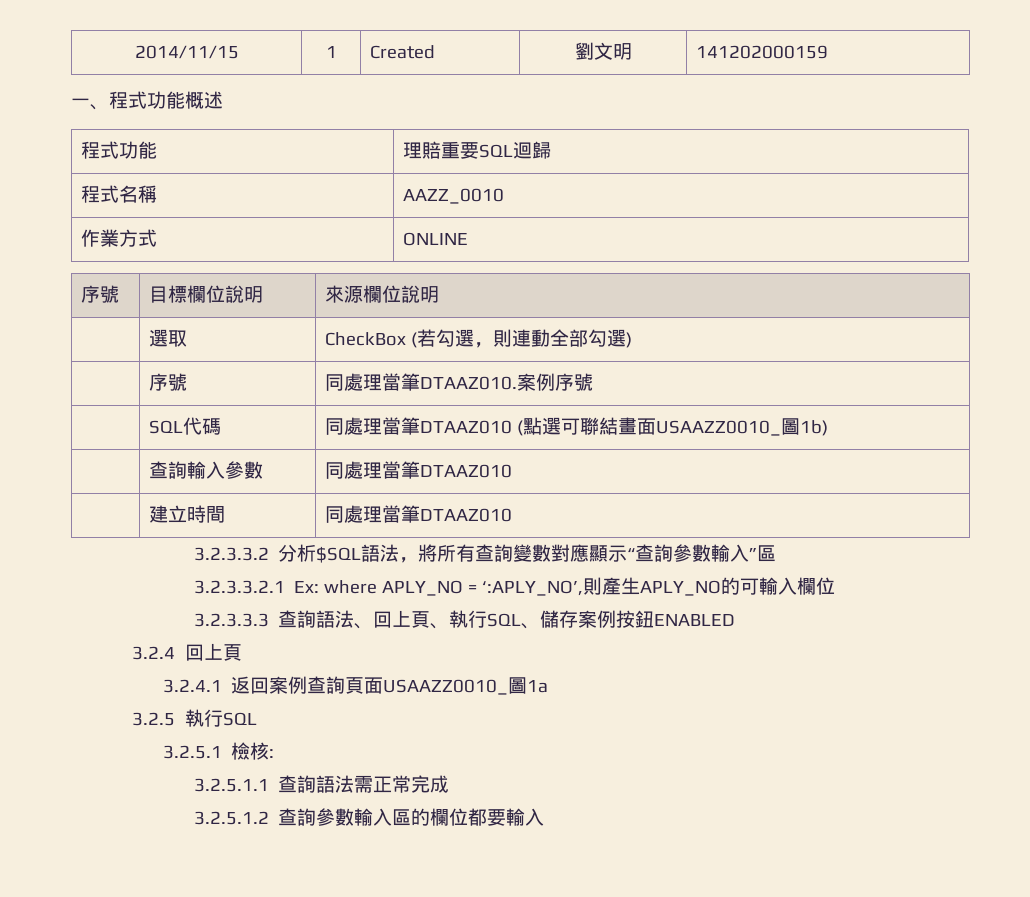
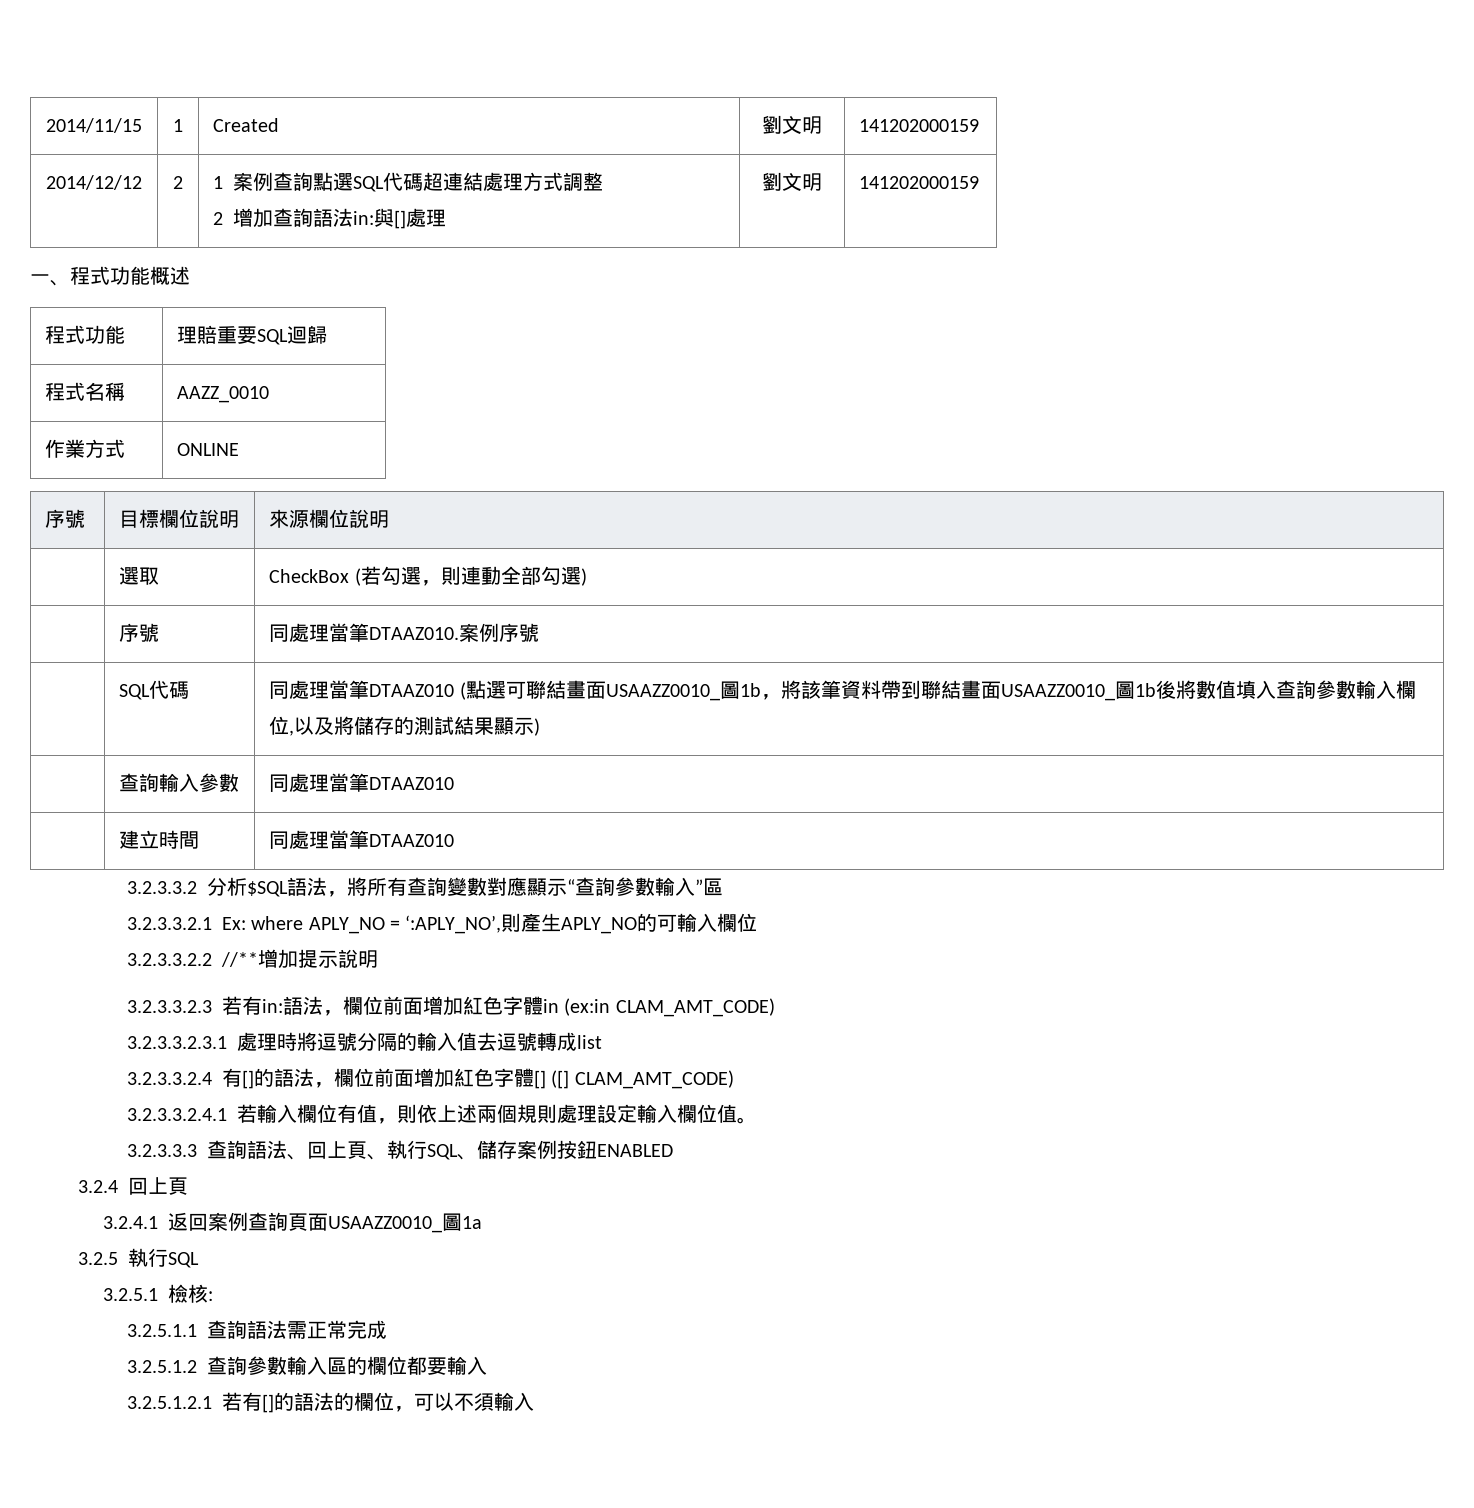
+ 2014/12/12 | 2 | 1案例查詢點選SQL代碼超連結處理方式調整
+ 2增加查詢語法in:與[]處理 | 劉文明 | 141202000159
- | SQL代碼 | 同處理當筆DTAAZ010 (點選可聯結畫面USAAZZ0010_圖1b)
+ | SQL代碼 | 同處理當筆DTAAZ010 (點選可聯結畫面USAAZZ0010_圖1b，將該筆資料帶到聯結畫面USAAZZ0010_圖1b後將數值填入查詢參數輸入欄位,以及將儲存的測試結果顯示)
+ 3.2.3.3.2.2 //**增加提示說明
+ 3.2.3.3.2.3若有in:語法，欄位前面增加紅色字體in (ex:in CLAM_AMT_CODE)
+ 3.2.3.3.2.3.1處理時將逗號分隔的輸入值去逗號轉成list
+ 3.2.3.3.2.4有[]的語法，欄位前面增加紅色字體[] ([] CLAM_AMT_CODE)
+ 3.2.3.3.2.4.1若輸入欄位有值，則依上述兩個規則處理設定輸入欄位值。
+ 3.2.5.1.2.1若有[]的語法的欄位，可以不須輸入

